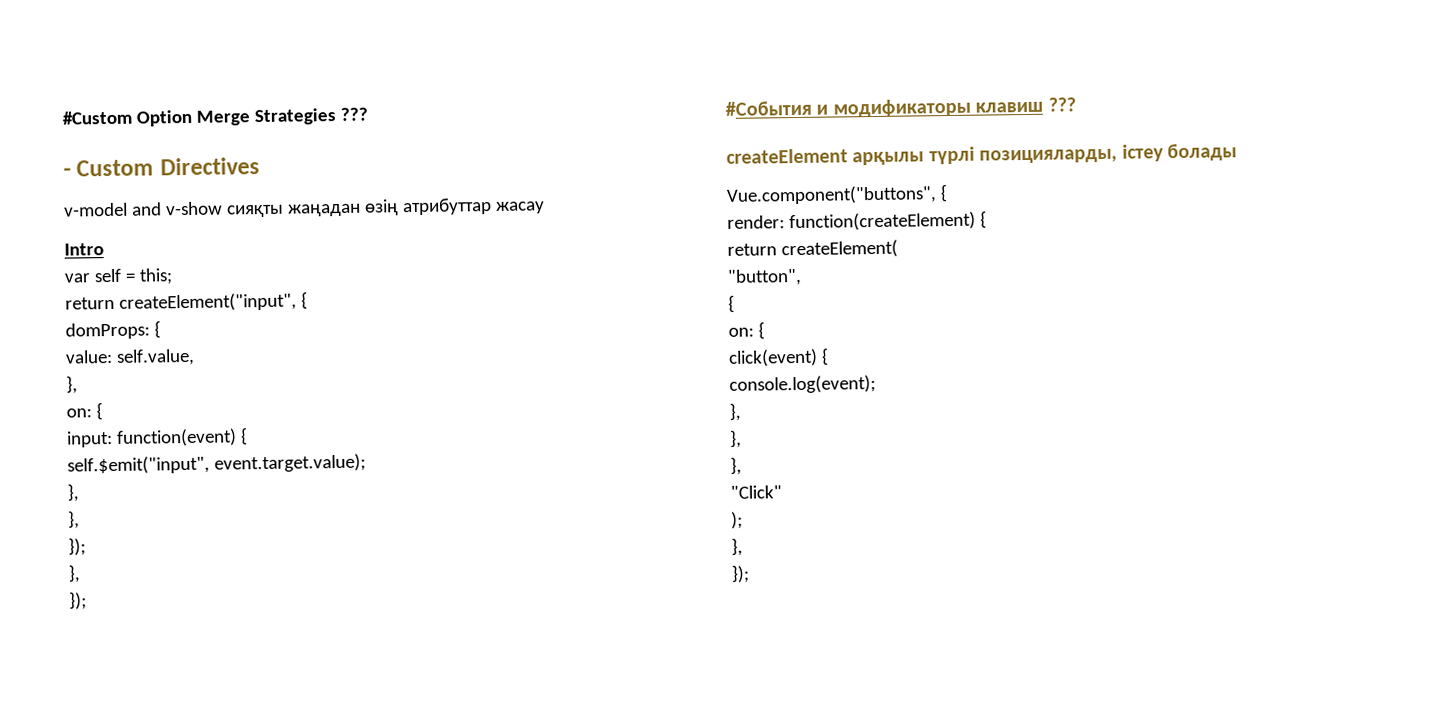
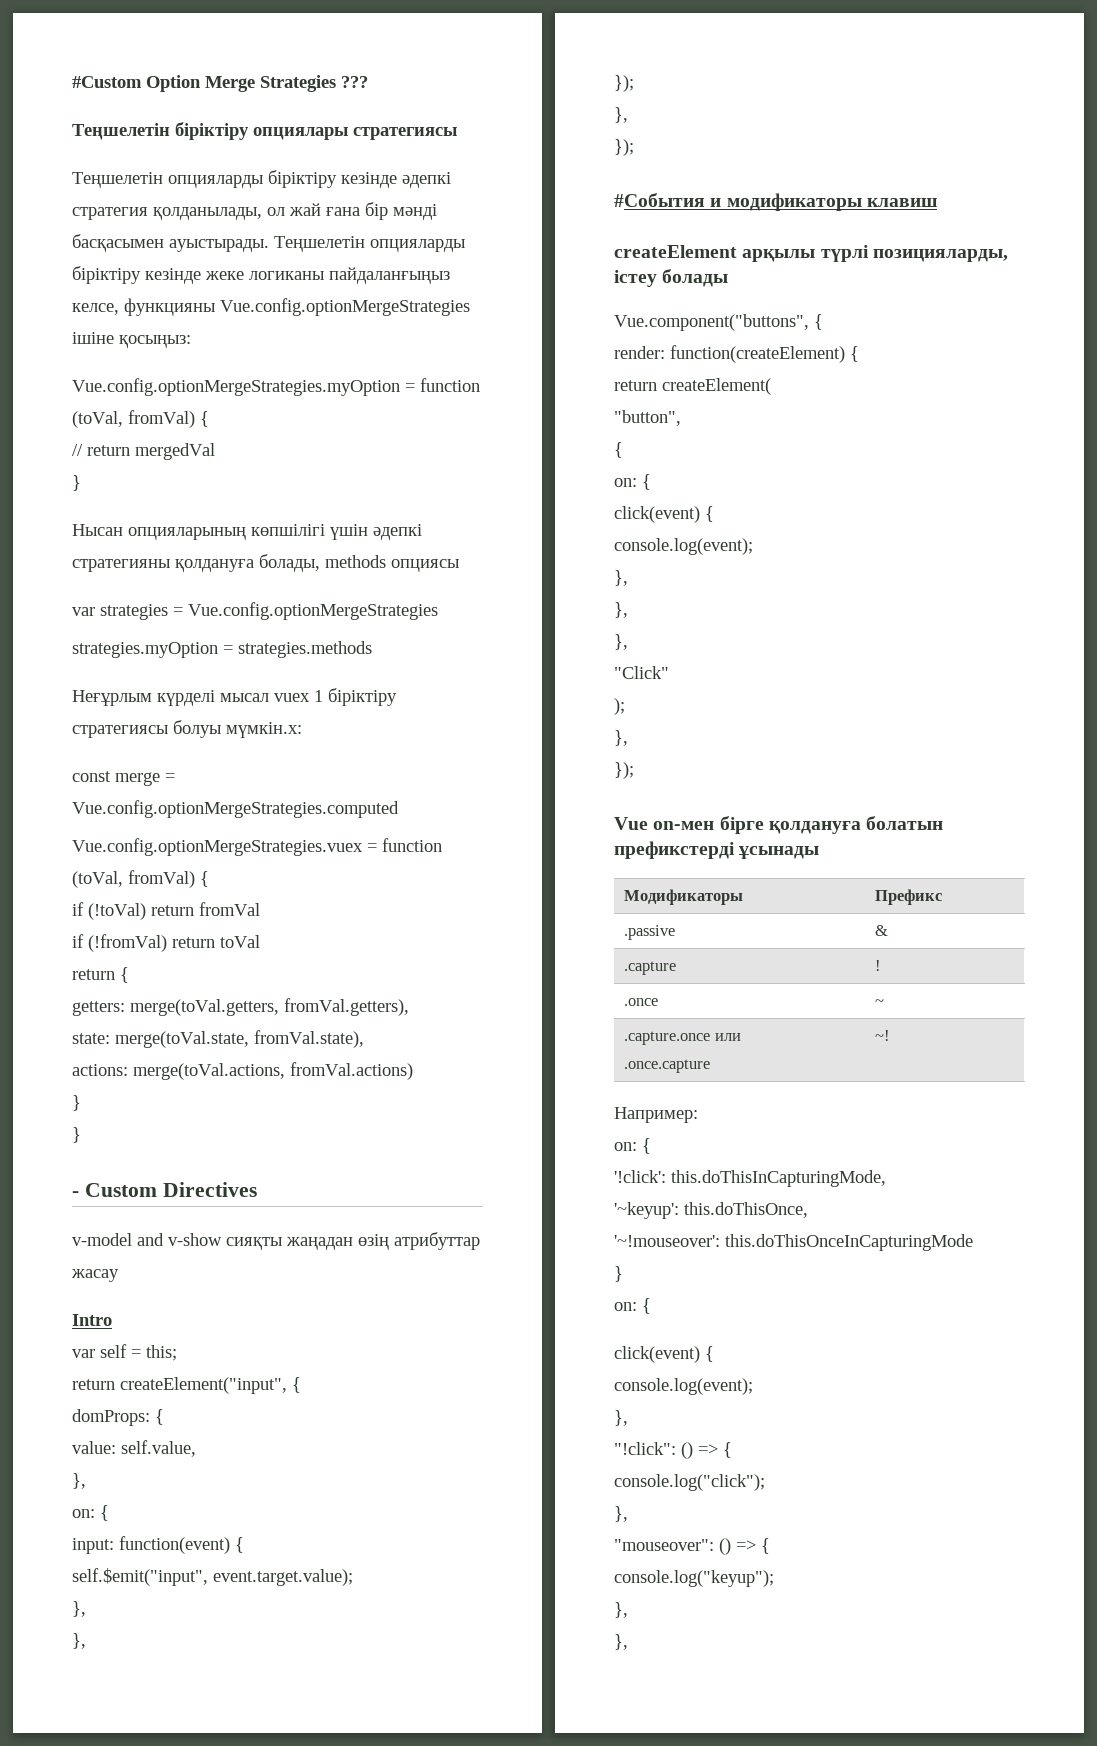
+ Теңшелетін біріктіру опциялары стратегиясы
+ Теңшелетін опцияларды біріктіру кезінде әдепкі стратегия қолданылады, ол жай ғана бір мәнді басқасымен ауыстырады. Теңшелетін опцияларды біріктіру кезінде жеке логиканы пайдаланғыңыз келсе, функцияны Vue.config.optionMergeStrategies ішіне қосыңыз:
+ Vue.config.optionMergeStrategies.myOption = function (toVal, fromVal) {
+ // return mergedVal
+ }
+ Нысан опцияларының көпшілігі үшін әдепкі стратегияны қолдануға болады, methods опциясы
+ var strategies = Vue.config.optionMergeStrategies
+ strategies.myOption = strategies.methods
+ Неғұрлым күрделі мысал vuex 1 біріктіру стратегиясы болуы мүмкін.x:
+ const merge = Vue.config.optionMergeStrategies.computed
+ Vue.config.optionMergeStrategies.vuex = function (toVal, fromVal) {
+ if (!toVal) return fromVal
+ if (!fromVal) return toVal
+ return {
+ getters: merge(toVal.getters, fromVal.getters),
+ state: merge(toVal.state, fromVal.state),
+ actions: merge(toVal.actions, fromVal.actions)
+ }
+ }
- #События и модификаторы клавиш ???
+ #События и модификаторы клавиш
+ Vue on-мен бірге қолдануға болатын префикстерді ұсынады
+ Модификаторы | Префикс
+ .passive | &
+ .capture | !
+ .once | ~
+ .capture.once или
+ .once.capture | ~!
+ Например:
+ on: {
+ '!click': this.doThisInCapturingMode,
+ '~keyup': this.doThisOnce,
+ '~!mouseover': this.doThisOnceInCapturingMode
+ }
+ on: {
+ click(event) {
+ console.log(event);
+ },
+ "!click": () => {
+ console.log("click");
+ },
+ "mouseover": () => {
+ console.log("keyup");
+ },
+ },

